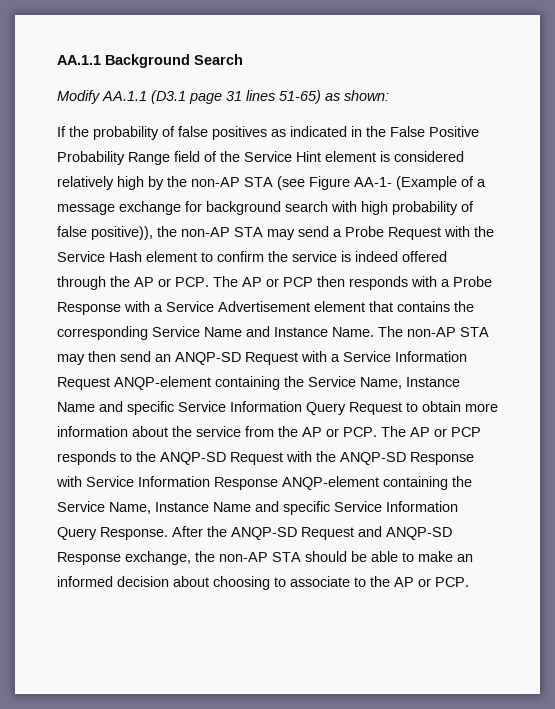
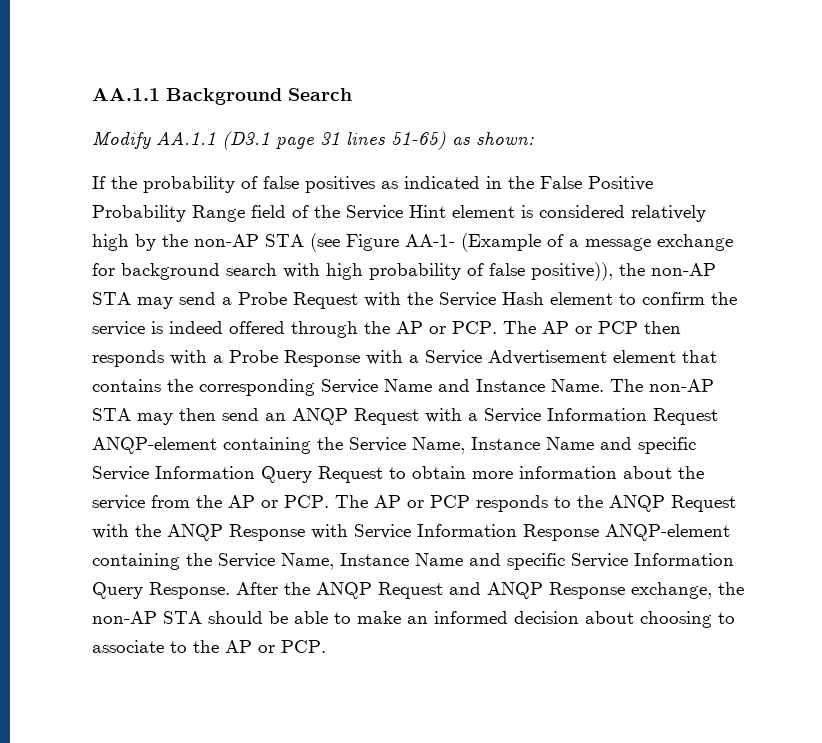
- The non-AP STA may then send an ANQP-SD Request with a Service Information Request ANQP-element containing the Service Name, Instance Name and specific Service Information Query Request to obtain more information about the service from the AP or PCP. The AP or PCP responds to the ANQP-SD Request with the ANQP-SD Response with Service Information Response ANQP-element containing the Service Name, Instance Name and specific Service Information Query Response.
+ The non-AP STA may then send an ANQP Request with a Service Information Request ANQP-element containing the Service Name, Instance Name and specific Service Information Query Request to obtain more information about the service from the AP or PCP. The AP or PCP responds to the ANQP Request with the ANQP Response with Service Information Response ANQP-element containing the Service Name, Instance Name and specific Service Information Query Response.
- After the ANQP-SD Request and ANQP-SD Response exchange, the non-AP STA should be able to make an informed decision about choosing to associate to the AP or PCP.
+ After the ANQP Request and ANQP Response exchange, the non-AP STA should be able to make an informed decision about choosing to associate to the AP or PCP.

